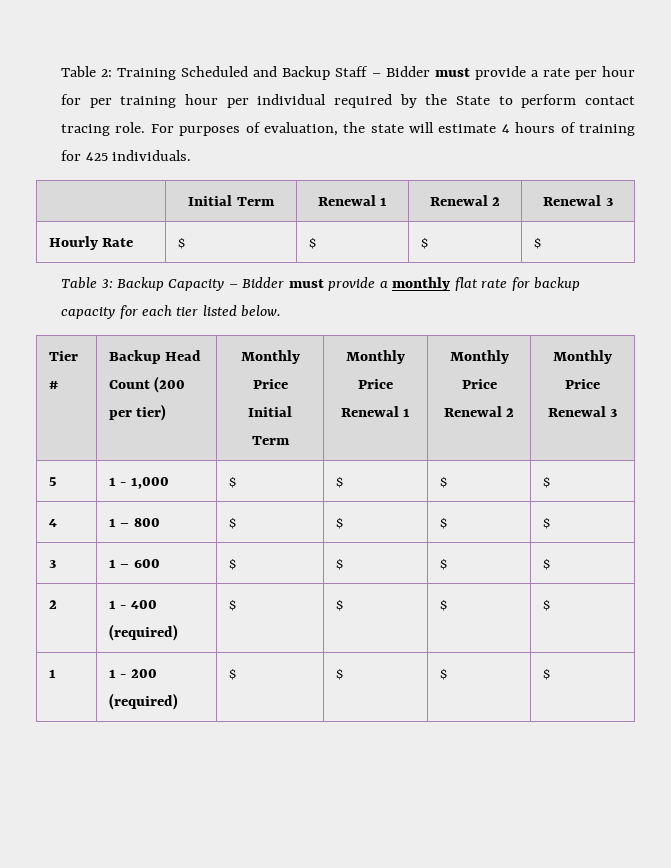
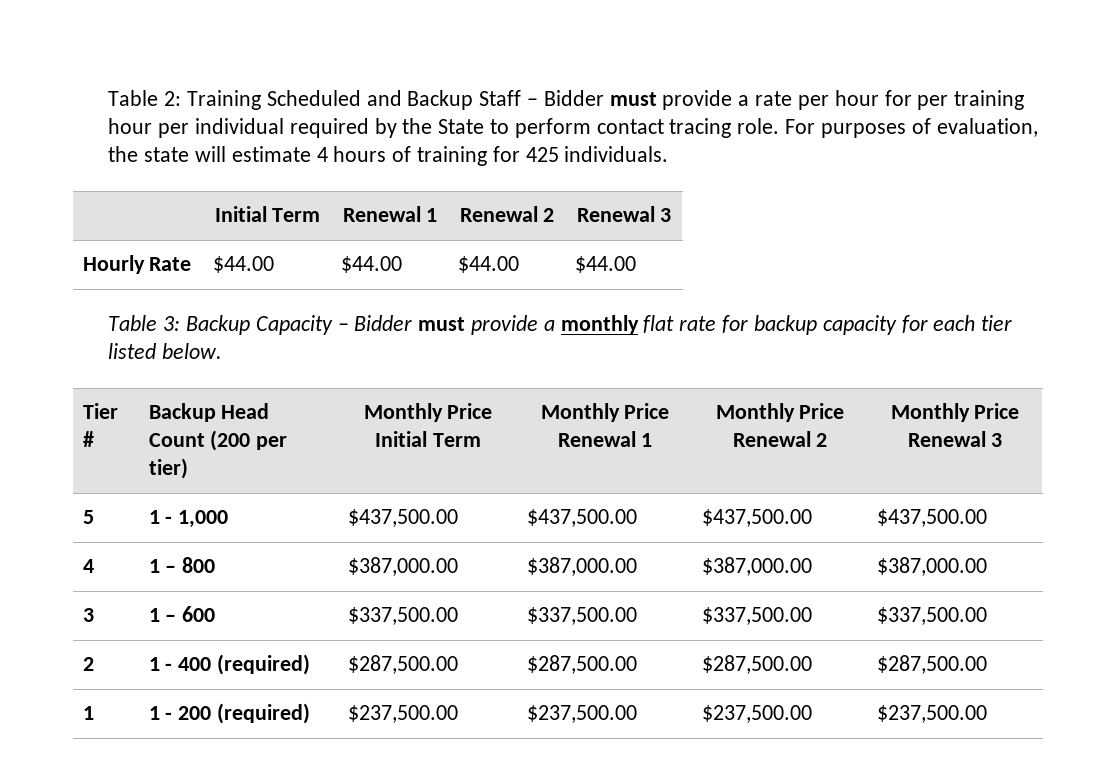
- Hourly Rate | $ | $ | $ | $
+ Hourly Rate | $44.00 | $44.00 | $44.00 | $44.00
- 5 | 1 - 1,000 | $ | $ | $ | $
+ 5 | 1 - 1,000 | $437,500.00 | $437,500.00 | $437,500.00 | $437,500.00
- 4 | 1 – 800 | $ | $ | $ | $
+ 4 | 1 – 800 | $387,000.00 | $387,000.00 | $387,000.00 | $387,000.00
- 3 | 1 – 600 | $ | $ | $ | $
+ 3 | 1 – 600 | $337,500.00 | $337,500.00 | $337,500.00 | $337,500.00
- 2 | 1 - 400 (required) | $ | $ | $ | $
+ 2 | 1 - 400 (required) | $287,500.00 | $287,500.00 | $287,500.00 | $287,500.00
- 1 | 1 - 200 (required) | $ | $ | $ | $
+ 1 | 1 - 200 (required) | $237,500.00 | $237,500.00 | $237,500.00 | $237,500.00

